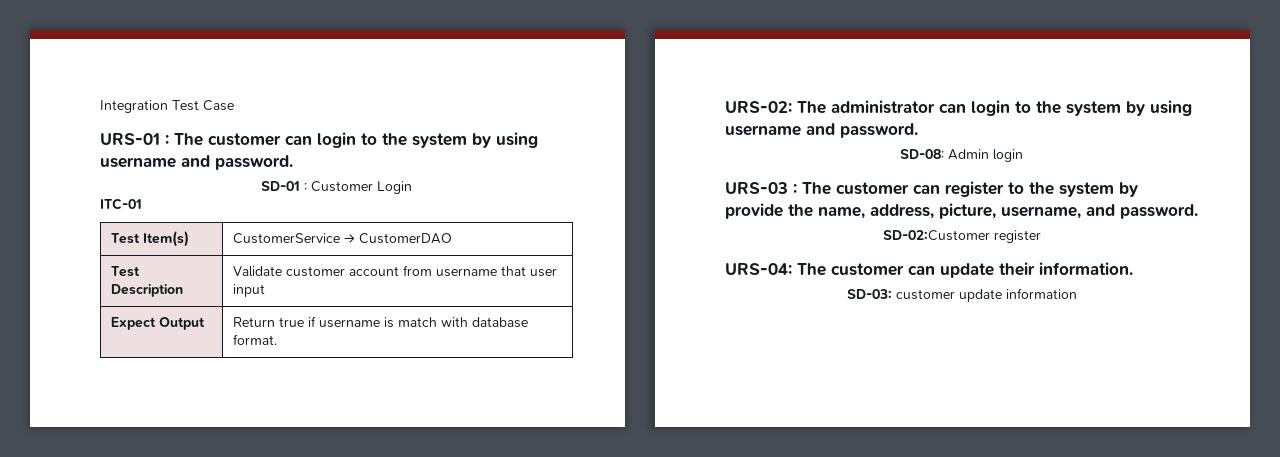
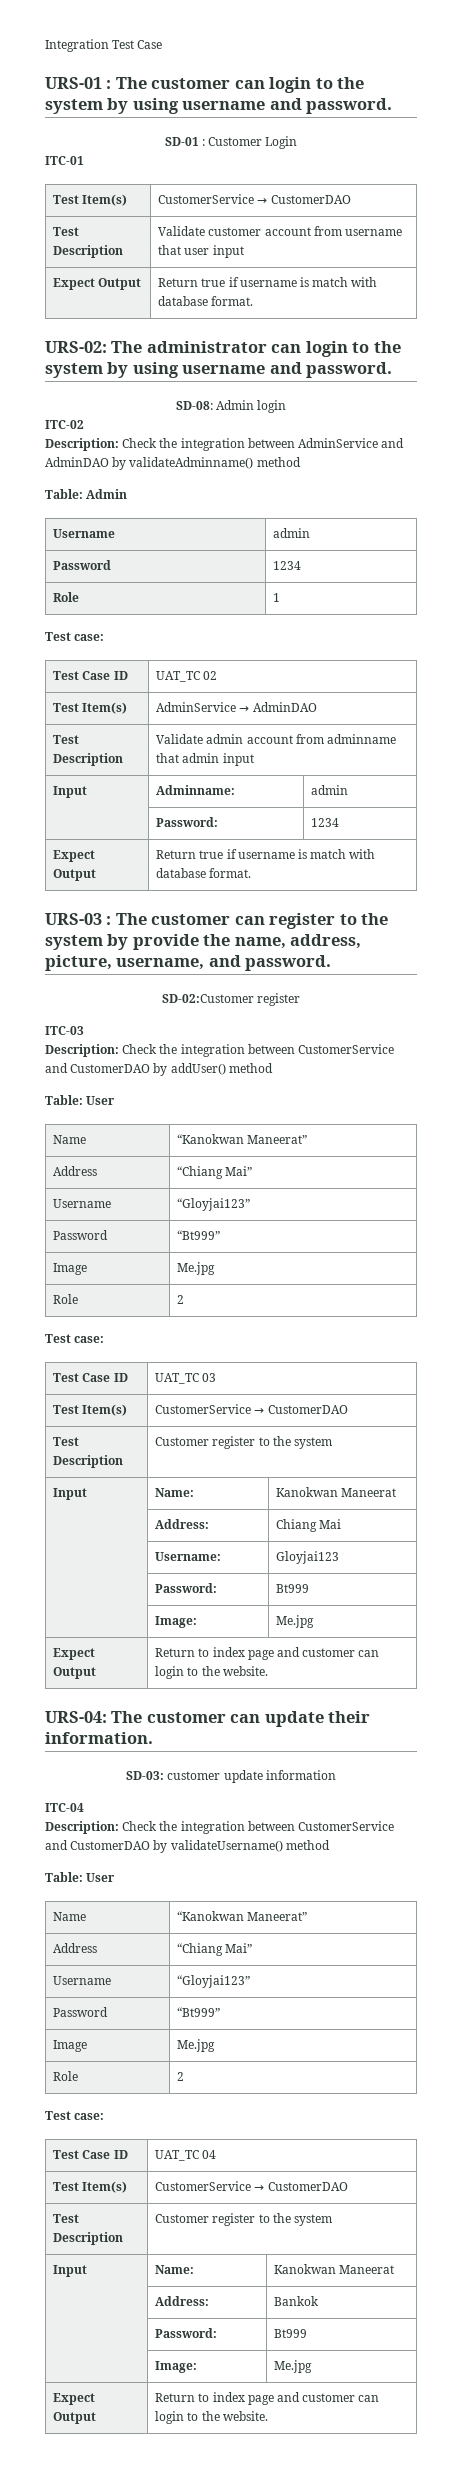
+ ITC-02
+ Description: Check the integration between AdminService and AdminDAO by validateAdminname() method
+ Table: Admin
+ Username | admin
+ Password | 1234
+ Role | 1
+ Test case:
+ Test Case ID | UAT_TC 02
+ Test Item(s) | AdminService → AdminDAO
+ Test Description | Validate admin account from adminname that admin input
+ Input | Adminname: | admin
+ | Password: | 1234
+ Expect Output | Return true if username is match with database format.
+ ITC-03
+ Description: Check the integration between CustomerService and CustomerDAO by addUser() method
+ Table: User
+ Name | “Kanokwan Maneerat”
+ Address | “Chiang Mai”
+ Username | “Gloyjai123”
+ Password | “Bt999”
+ Image | Me.jpg
+ Role | 2
+ Test case:
+ Test Case ID | UAT_TC 03
+ Test Item(s) | CustomerService → CustomerDAO
+ Test Description | Customer register to the system
+ Input | Name: | Kanokwan Maneerat
+ | Address: | Chiang Mai
+ | Username: | Gloyjai123
+ | Password: | Bt999
+ | Image: | Me.jpg
+ Expect Output | Return to index page and customer can login to the website.
+ ITC-04
+ Description: Check the integration between CustomerService and CustomerDAO by validateUsername() method
+ Table: User
+ Name | “Kanokwan Maneerat”
+ Address | “Chiang Mai”
+ Username | “Gloyjai123”
+ Password | “Bt999”
+ Image | Me.jpg
+ Role | 2
+ Test case:
+ Test Case ID | UAT_TC 04
+ Test Item(s) | CustomerService → CustomerDAO
+ Test Description | Customer register to the system
+ Input | Name: | Kanokwan Maneerat
+ | Address: | Bankok
+ | Password: | Bt999
+ | Image: | Me.jpg
+ Expect Output | Return to index page and customer can login to the website.

